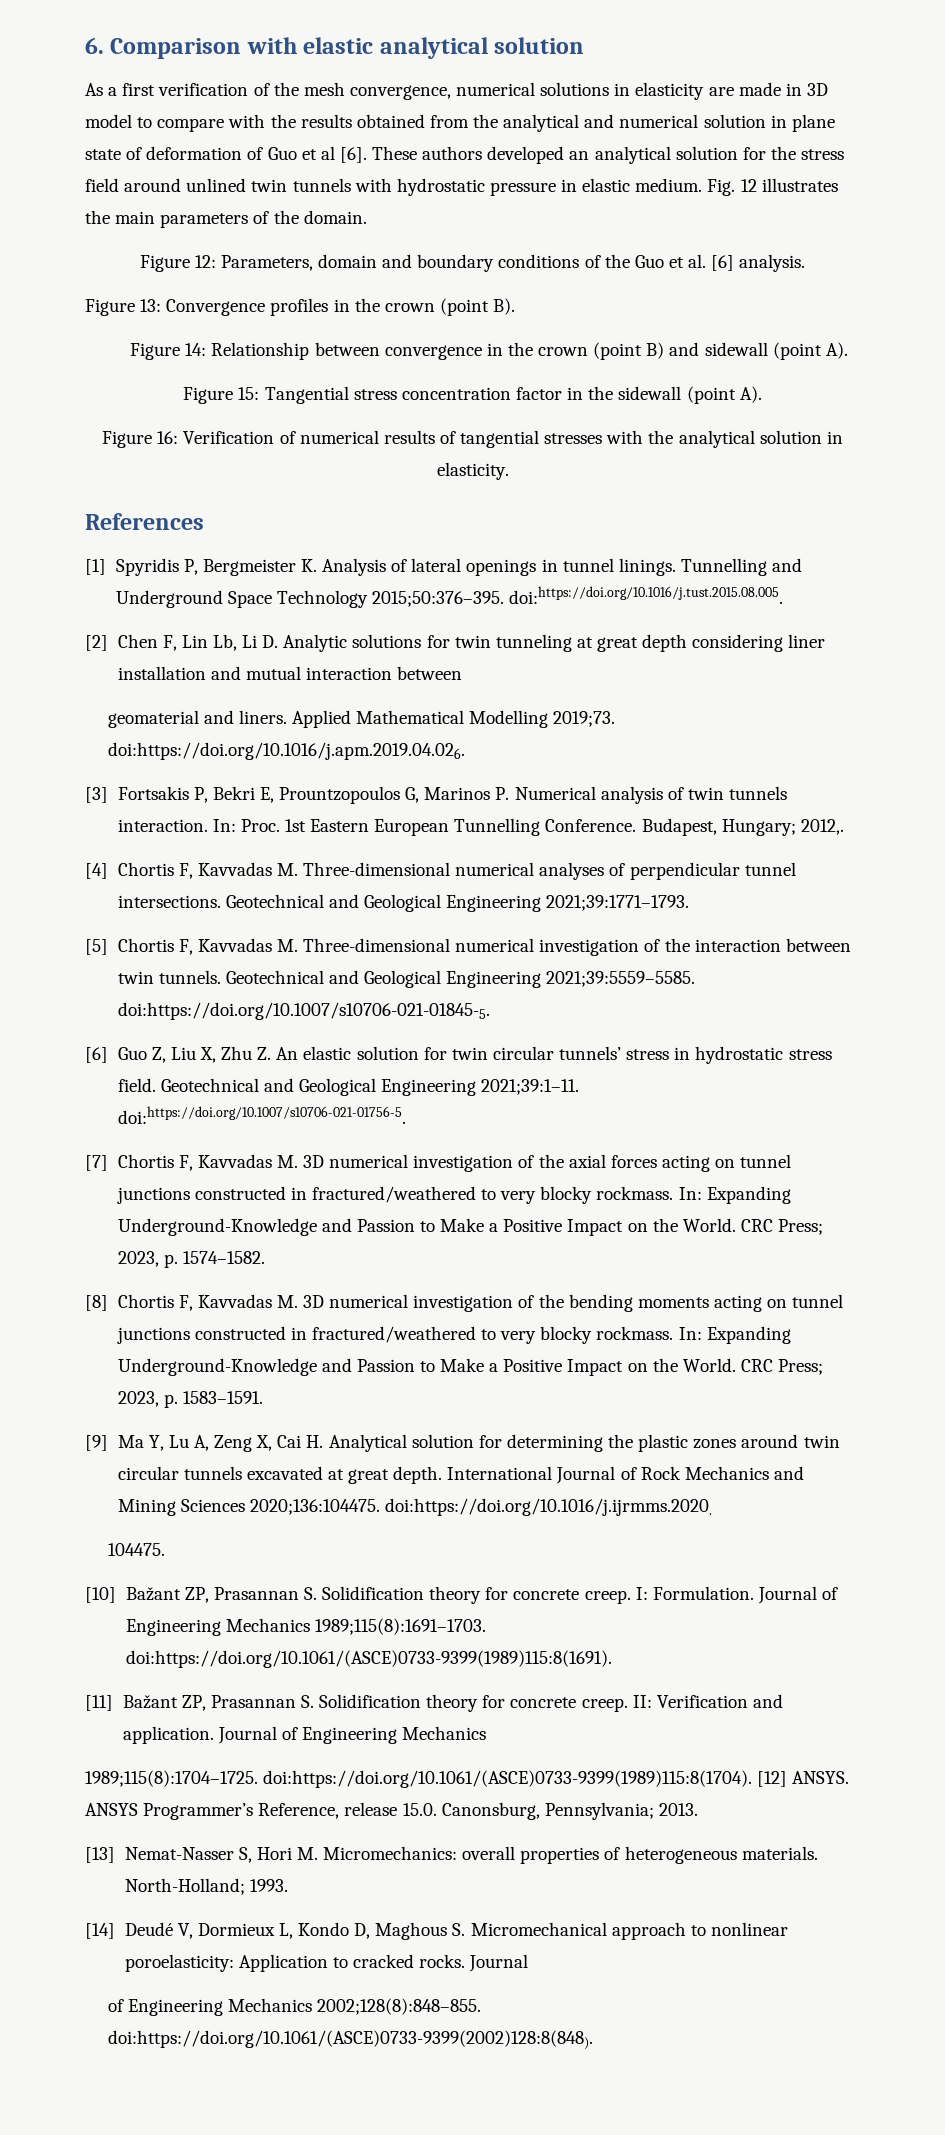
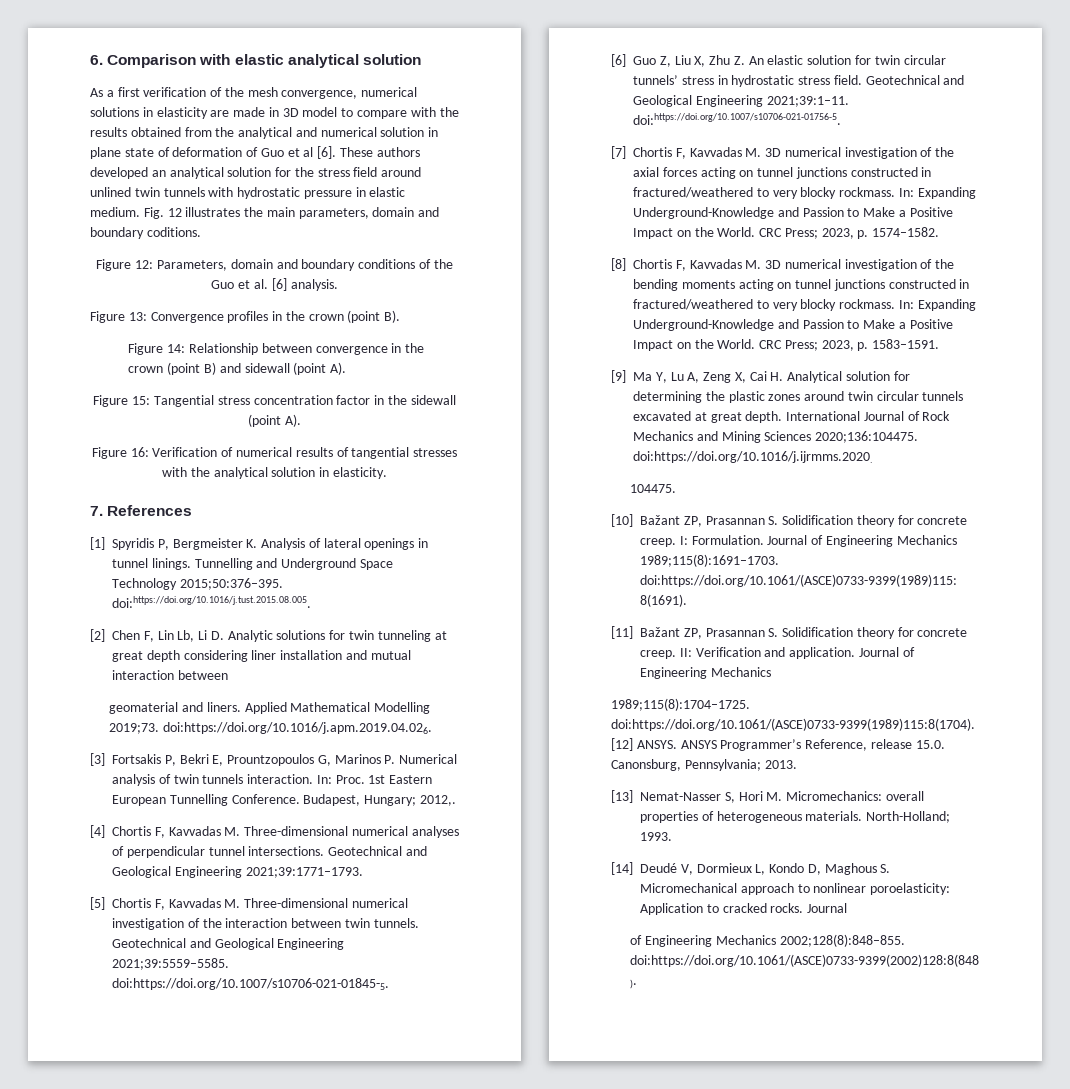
- Fig. 12 illustrates the main parameters of the domain.
+ Fig. 12 illustrates the main parameters, domain and boundary coditions.
- References
+ 7. References

